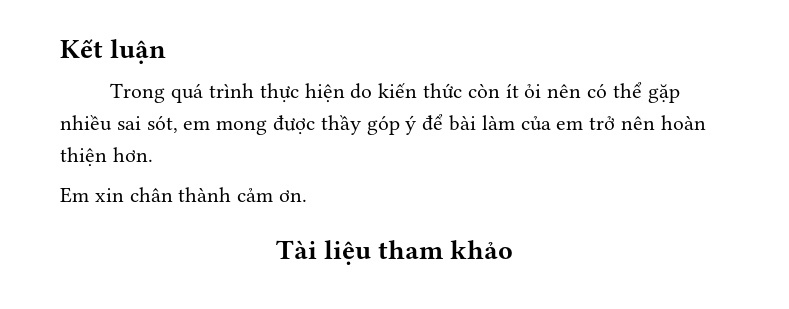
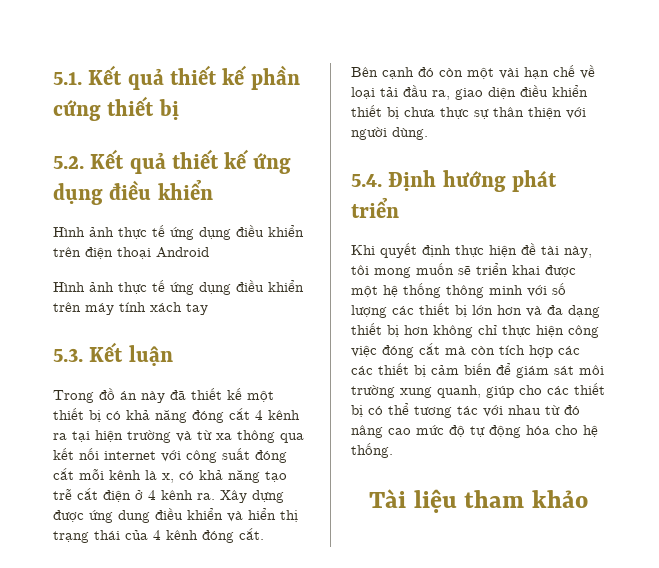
- Kết luận
- Trong quá trình thực hiện do kiến thức còn ít ỏi nên có thể gặp nhiều sai sót, em mong được thầy góp ý để bài làm của em trở nên hoàn thiện hơn.
- Em xin chân thành cảm ơn.
+ 5.1. Kết quả thiết kế phần cứng thiết bị
+ 5.2. Kết quả thiết kế ứng dụng điều khiển
+ Hình ảnh thực tế ứng dụng điều khiển trên điện thoại Android
+ Hình ảnh thực tế ứng dụng điều khiển trên máy tính xách tay
+ 5.3. Kết luận
+ Trong đồ án này đã thiết kế một thiết bị có khả năng đóng cắt 4 kênh ra tại hiện trường và từ xa thông qua kết nối internet với công suất đóng cắt mỗi kênh là x, có khả năng tạo trễ cắt điện ở 4 kênh ra. Xây dựng được ứng dung điều khiển và hiển thị trạng thái của 4 kênh đóng cắt.
+ Bên cạnh đó còn một vài hạn chế về loại tải đầu ra, giao diện điều khiển thiết bị chưa thực sự thân thiện với người dùng.
+ 5.4. Định hướng phát triển
+ Khi quyết định thực hiện đề tài này, tôi mong muốn sẽ triển khai được một hệ thống thông minh với số lượng các thiết bị lớn hơn và đa dạng thiết bị hơn không chỉ thực hiện công việc đóng cắt mà còn tích hợp các các thiết bị cảm biến để giám sát môi trường xung quanh, giúp cho các thiết bị có thể tương tác với nhau từ đó nâng cao mức độ tự động hóa cho hệ thống.

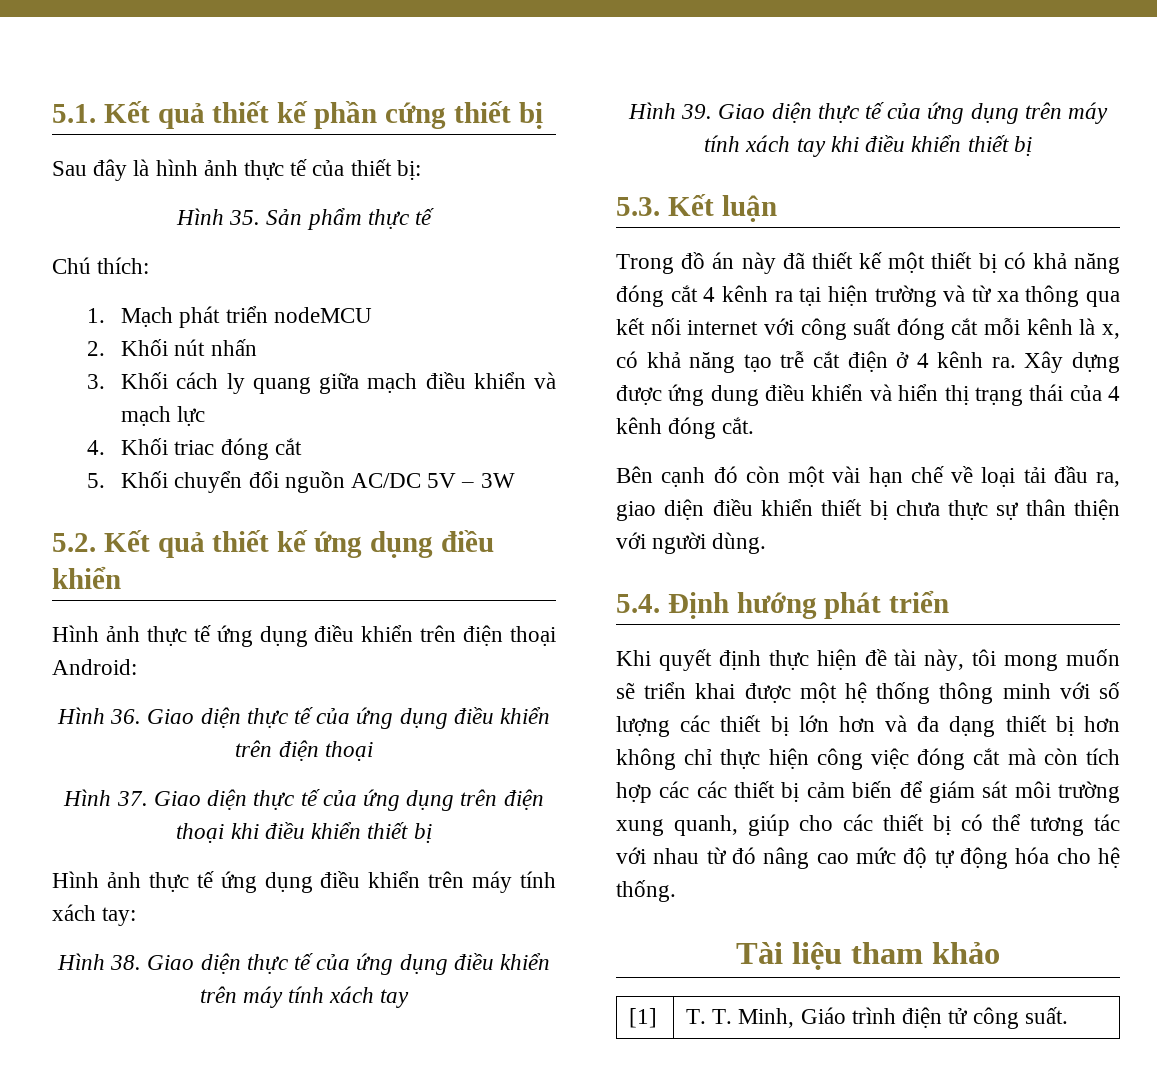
+ Sau đây là hình ảnh thực tế của thiết bị:
+ Hình 35. Sản phẩm thực tế
+ Chú thích:
+ 1. Mạch phát triển nodeMCU
+ 2. Khối nút nhấn
+ 3. Khối cách ly quang giữa mạch điều khiển và mạch lực
+ 4. Khối triac đóng cắt
+ 5. Khối chuyển đổi nguồn AC/DC 5V – 3W
- Hình ảnh thực tế ứng dụng điều khiển trên điện thoại Android
+ Hình ảnh thực tế ứng dụng điều khiển trên điện thoại Android:
+ Hình 36. Giao diện thực tế của ứng dụng điều khiển trên điện thoại
+ Hình 37. Giao diện thực tế của ứng dụng trên điện thoại khi điều khiển thiết bị
- Hình ảnh thực tế ứng dụng điều khiển trên máy tính xách tay
+ Hình ảnh thực tế ứng dụng điều khiển trên máy tính xách tay:
+ Hình 38. Giao diện thực tế của ứng dụng điều khiển trên máy tính xách tay
+ Hình 39. Giao diện thực tế của ứng dụng trên máy tính xách tay khi điều khiển thiết bị
+ [1] | T. T. Minh, Giáo trình điện tử công suất.

